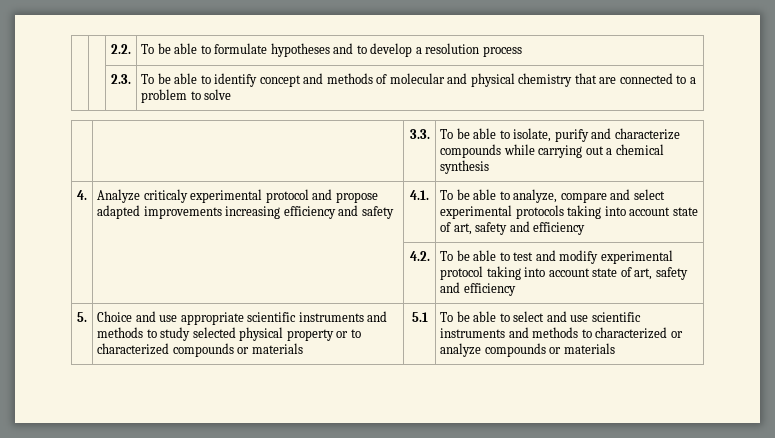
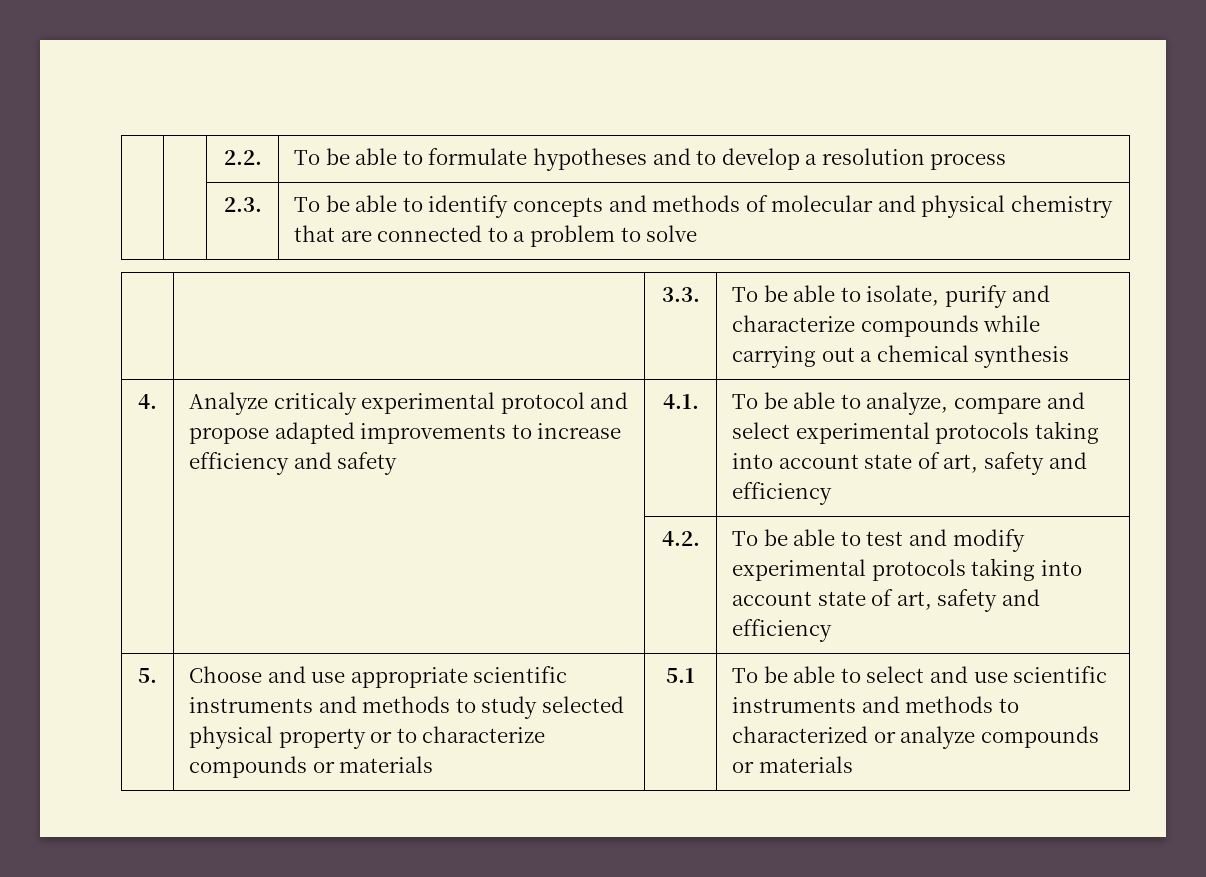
- | | 2.3. | To be able to identify concept and methods of molecular and physical chemistry that are connected to a problem to solve
+ | | 2.3. | To be able to identify concepts and methods of molecular and physical chemistry that are connected to a problem to solve
- 4. | Analyze criticaly experimental protocol and propose adapted improvements increasing efficiency and safety | 4.1. | To be able to analyze, compare and select experimental protocols taking into account state of art, safety and efficiency
+ 4. | Analyze criticaly experimental protocol and propose adapted improvements to increase efficiency and safety | 4.1. | To be able to analyze, compare and select experimental protocols taking into account state of art, safety and efficiency
- | | 4.2. | To be able to test and modify experimental protocol taking into account state of art, safety and efficiency
+ | | 4.2. | To be able to test and modify experimental protocols taking into account state of art, safety and efficiency
- 5. | Choice and use appropriate scientific instruments and methods to study selected physical property or to characterized compounds or materials | 5.1 | To be able to select and use scientific instruments and methods to characterized or analyze compounds or materials
+ 5. | Choose and use appropriate scientific instruments and methods to study selected physical property or to characterize compounds or materials | 5.1 | To be able to select and use scientific instruments and methods to characterized or analyze compounds or materials

